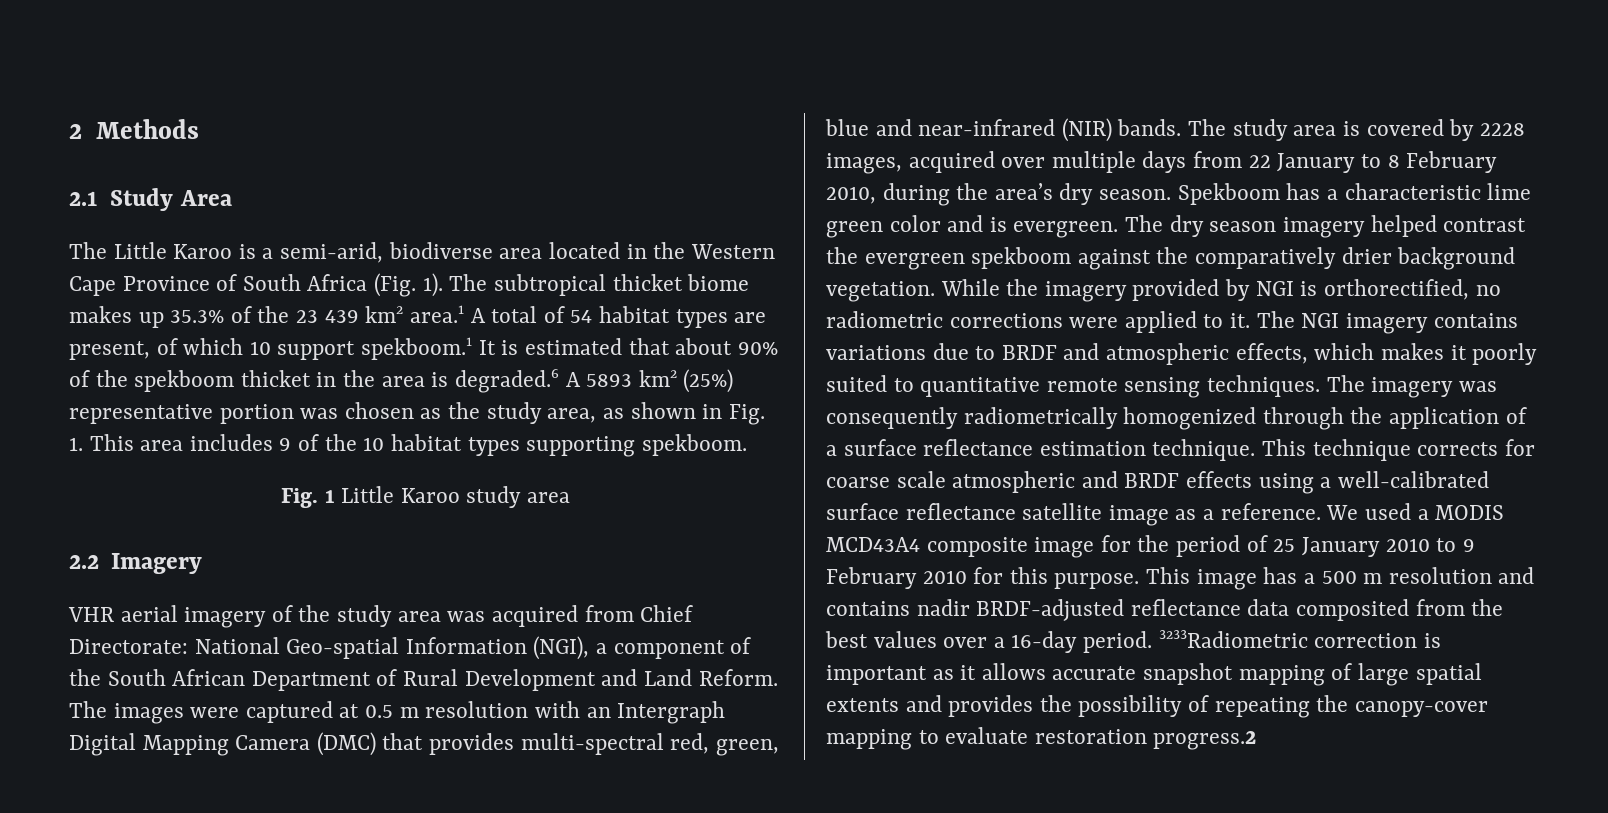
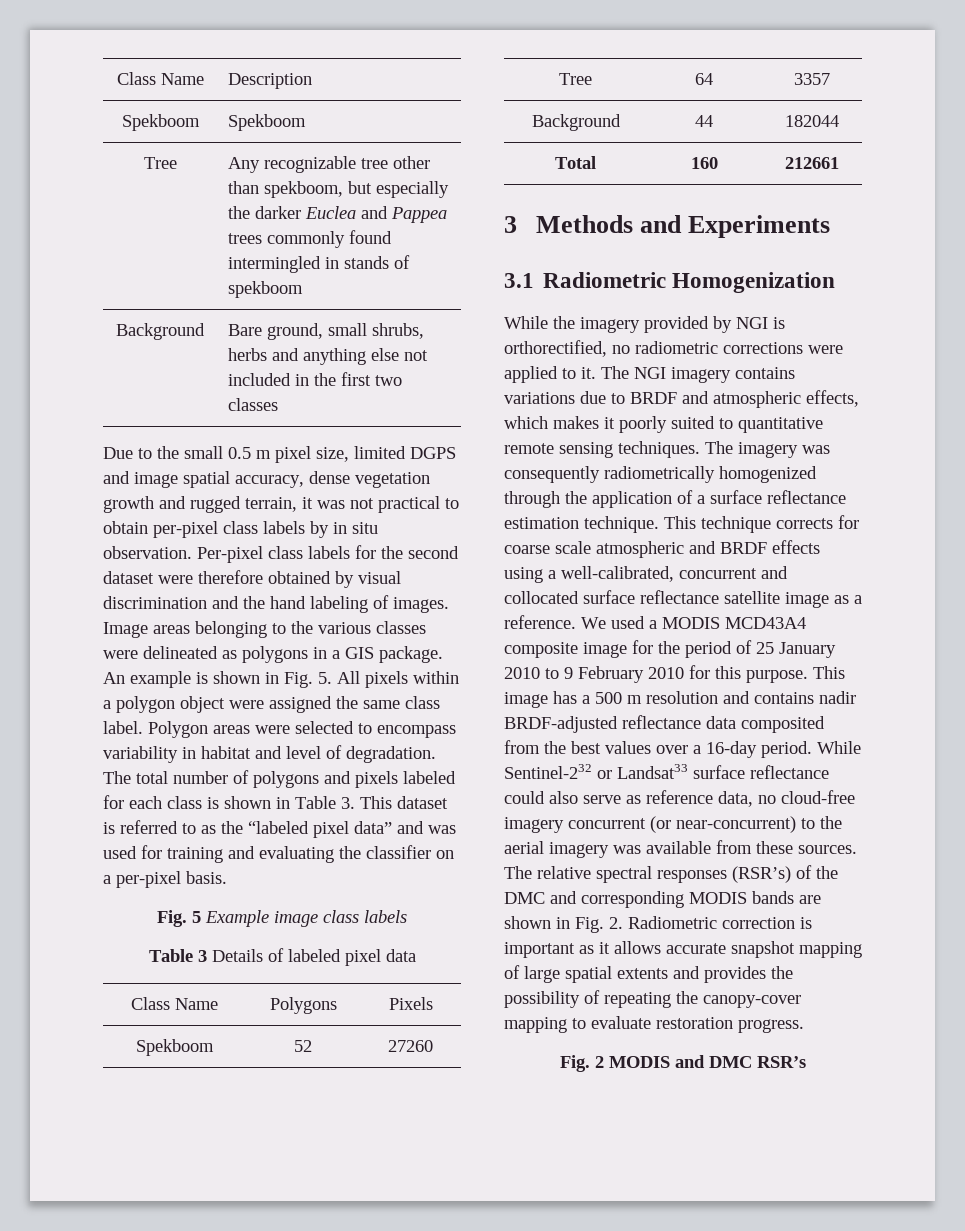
- 2 Methods
- 2.1 Study Area
- The Little Karoo is a semi-arid, biodiverse area located in the Western Cape Province of South Africa (Fig. 1). The subtropical thicket biome makes up 35.3% of the 23 439 km2 area.1 A total of 54 habitat types are present, of which 10 support spekboom.1 It is estimated that about 90% of the spekboom thicket in the area is degraded.6 A 5893 km2 (25%) representative portion was chosen as the study area, as shown in Fig. 1. This area includes 9 of the 10 habitat types supporting spekboom.
- Fig. 1 Little Karoo study area
- 2.2 Imagery
- VHR aerial imagery of the study area was acquired from Chief Directorate: National Geo-spatial Information (NGI), a component of the South African Department of Rural Development and Land Reform. The images were captured at 0.5 m resolution with an Intergraph Digital Mapping Camera (DMC) that provides multi-spectral red, green, blue and near-infrared (NIR) bands. The study area is covered by 2228 images, acquired over multiple days from 22 January to 8 February 2010, during the area’s dry season. Spekboom has a characteristic lime green color and is evergreen. The dry season imagery helped contrast the evergreen spekboom against the comparatively drier background vegetation. While the imagery provided by NGI is orthorectified, no radiometric corrections were applied to it.
+ Class Name | Description
+ Spekboom | Spekboom
+ Tree | Any recognizable tree other than spekboom, but especially the darker Euclea and Pappea trees commonly found intermingled in stands of spekboom
+ Background | Bare ground, small shrubs, herbs and anything else not included in the first two classes
+ Due to the small 0.5 m pixel size, limited DGPS and image spatial accuracy, dense vegetation growth and rugged terrain, it was not practical to obtain per-pixel class labels by in situ observation. Per-pixel class labels for the second dataset were therefore obtained by visual discrimination and the hand labeling of images. Image areas belonging to the various classes were delineated as polygons in a GIS package. An example is shown in Fig. 5. All pixels within a polygon object were assigned the same class label. Polygon areas were selected to encompass variability in habitat and level of degradation. The total number of polygons and pixels labeled for each class is shown in Table 3. This dataset is referred to as the “labeled pixel data” and was used for training and evaluating the classifier on a per-pixel basis.
+ Fig. 5 Example image class labels
+ Table 3 Details of labeled pixel data
+ Class Name | Polygons | Pixels
+ Spekboom | 52 | 27260
+ Tree | 64 | 3357
+ Background | 44 | 182044
+ Total | 160 | 212661
+ 3 Methods and Experiments
+ 3.1 Radiometric Homogenization
+ While the imagery provided by NGI is orthorectified, no radiometric corrections were applied to it.
- This technique corrects for coarse scale atmospheric and BRDF effects using a well-calibrated surface reflectance satellite image as a reference.
+ This technique corrects for coarse scale atmospheric and BRDF effects using a well-calibrated, concurrent and collocated surface reflectance satellite image as a reference.
- 3233Radiometric correction is important as it allows accurate snapshot mapping of large spatial extents and provides the possibility of repeating the canopy-cover mapping to evaluate restoration progress.2
+ While Sentinel-232 or Landsat33 surface reflectance could also serve as reference data, no cloud-free imagery concurrent (or near-concurrent) to the aerial imagery was available from these sources. The relative spectral responses (RSR’s) of the DMC and corresponding MODIS bands are shown in Fig. 2. Radiometric correction is important as it allows accurate snapshot mapping of large spatial extents and provides the possibility of repeating the canopy-cover mapping to evaluate restoration progress.
+ Fig. 2 MODIS and DMC RSR’s

